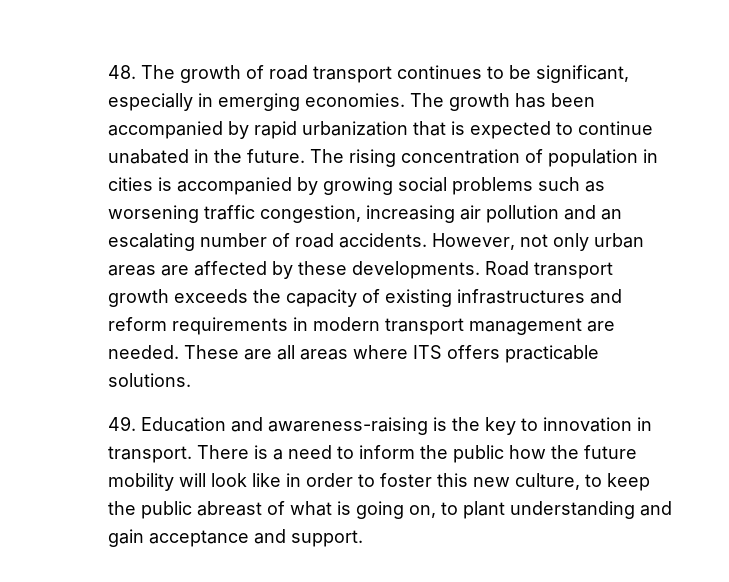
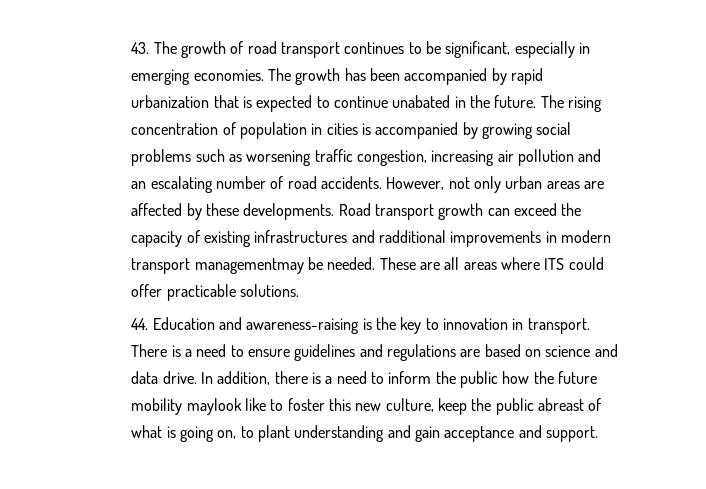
- 48. The growth of road transport continues to be significant, especially in emerging economies.
+ 43. The growth of road transport continues to be significant, especially in emerging economies.
- Road transport growth exceeds the capacity of existing infrastructures and reform requirements in modern transport management are needed.
+ Road transport growth can exceed the capacity of existing infrastructures and radditional improvements in modern transport managementmay be needed.
- These are all areas where ITS offers practicable solutions.
+ These are all areas where ITS could offer practicable solutions.
- 49. Education and awareness-raising is the key to innovation in transport.
+ 44. Education and awareness-raising is the key to innovation in transport.
- There is a need to inform the public how the future mobility will look like in order to foster this new culture, to keep the public abreast of what is going on, to plant understanding and gain acceptance and support.
+ There is a need to ensure guidelines and regulations are based on science and data drive. In addition, there is a need to inform the public how the future mobility maylook like to foster this new culture, keep the public abreast of what is going on, to plant understanding and gain acceptance and support.

